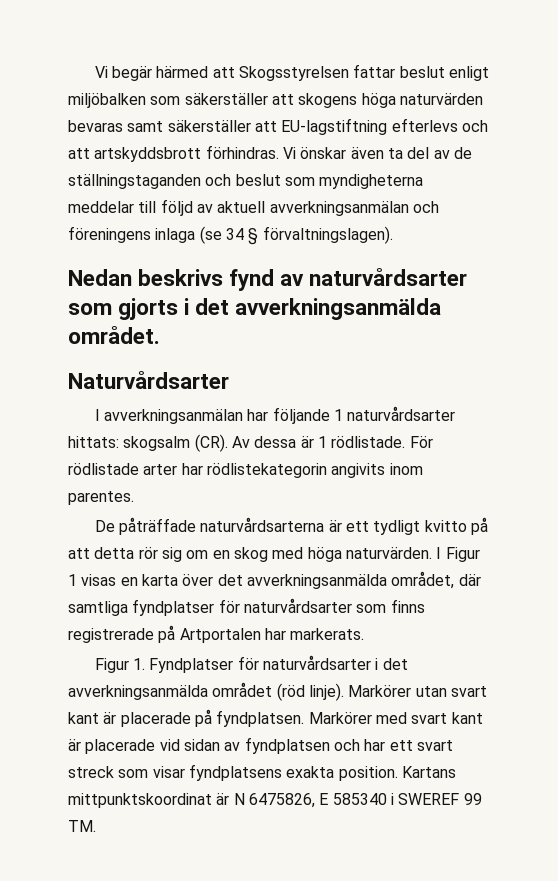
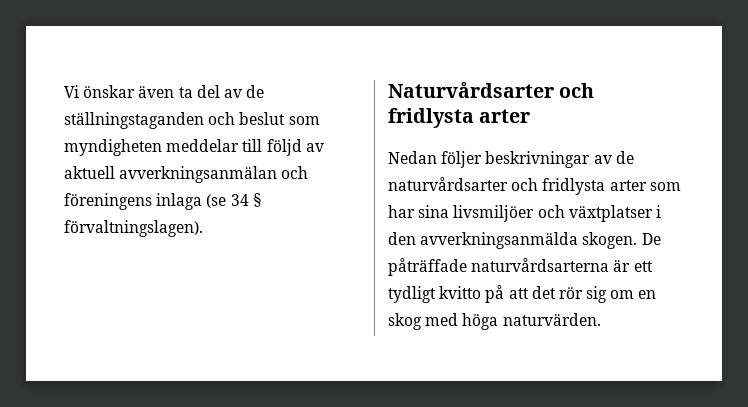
- Vi begär härmed att Skogsstyrelsen fattar beslut enligt miljöbalken som säkerställer att skogens höga naturvärden bevaras samt säkerställer att EU-lagstiftning efterlevs och att artskyddsbrott förhindras. Vi önskar även ta del av de ställningstaganden och beslut som myndigheterna meddelar till följd av aktuell avverkningsanmälan och föreningens inlaga (se 34 § förvaltningslagen).
+ Vi önskar även ta del av de ställningstaganden och beslut som myndigheten meddelar till följd av aktuell avverkningsanmälan och föreningens inlaga (se 34 § förvaltningslagen).
- Nedan beskrivs fynd av naturvårdsarter som gjorts i det avverkningsanmälda området.
- Naturvårdsarter
- I avverkningsanmälan har följande 1 naturvårdsarter hittats: skogsalm (CR). Av dessa är 1 rödlistade. För rödlistade arter har rödlistekategorin angivits inom parentes.
- De påträffade naturvårdsarterna är ett tydligt kvitto på att detta rör sig om en skog med höga naturvärden. I Figur 1 visas en karta över det avverkningsanmälda området, där samtliga fyndplatser för naturvårdsarter som finns registrerade på Artportalen har markerats.
- Figur 1. Fyndplatser för naturvårdsarter i det avverkningsanmälda området (röd linje). Markörer utan svart kant är placerade på fyndplatsen. Markörer med svart kant är placerade vid sidan av fyndplatsen och har ett svart streck som visar fyndplatsens exakta position. Kartans mittpunktskoordinat är N 6475826, E 585340 i SWEREF 99 TM.
+ Naturvårdsarter och fridlysta arter
+ Nedan följer beskrivningar av de naturvårdsarter och fridlysta arter som har sina livsmiljöer och växtplatser i den avverkningsanmälda skogen. De påträffade naturvårdsarterna är ett tydligt kvitto på att det rör sig om en skog med höga naturvärden.

